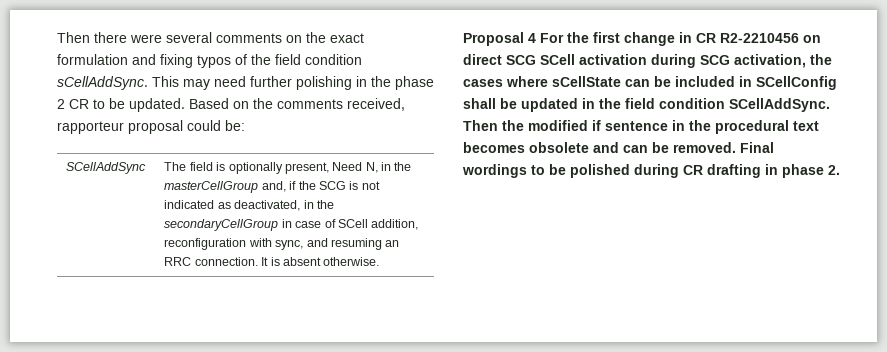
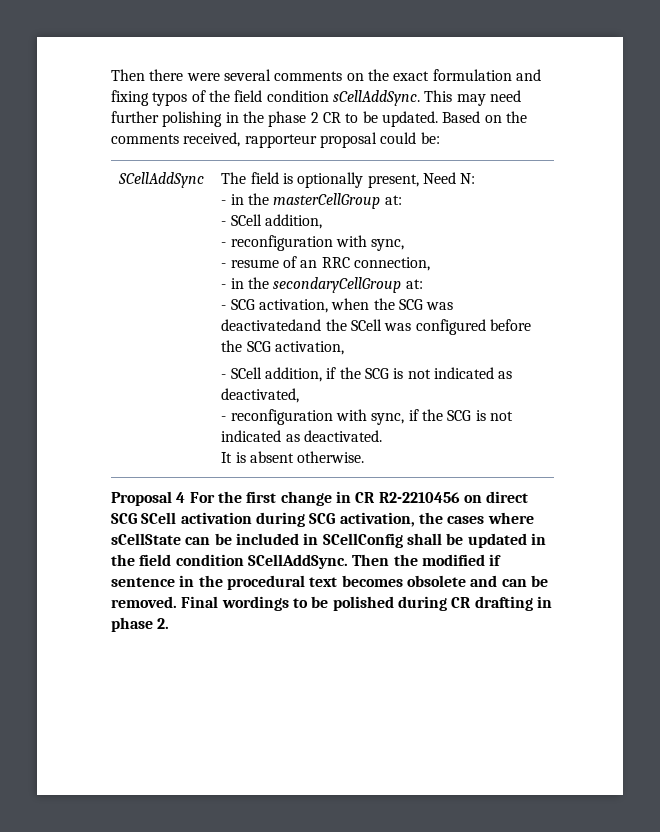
- The field is optionally present, Need N, in the masterCellGroup and, if the SCG is not indicated as deactivated, in the secondaryCellGroup in case of SCell addition, reconfiguration with sync, and resuming an RRC connection. It is absent otherwise.
+ The field is optionally present, Need N:
+ - in the masterCellGroup at:
+ - SCell addition,
+ - reconfiguration with sync,
+ - resume of an RRC connection,
+ - in the secondaryCellGroup at:
+ - SCG activation, when the SCG was deactivatedand the SCell was configured before the SCG activation,
+ - SCell addition, if the SCG is not indicated as deactivated,
+ - reconfiguration with sync, if the SCG is not indicated as deactivated.
+ It is absent otherwise.

